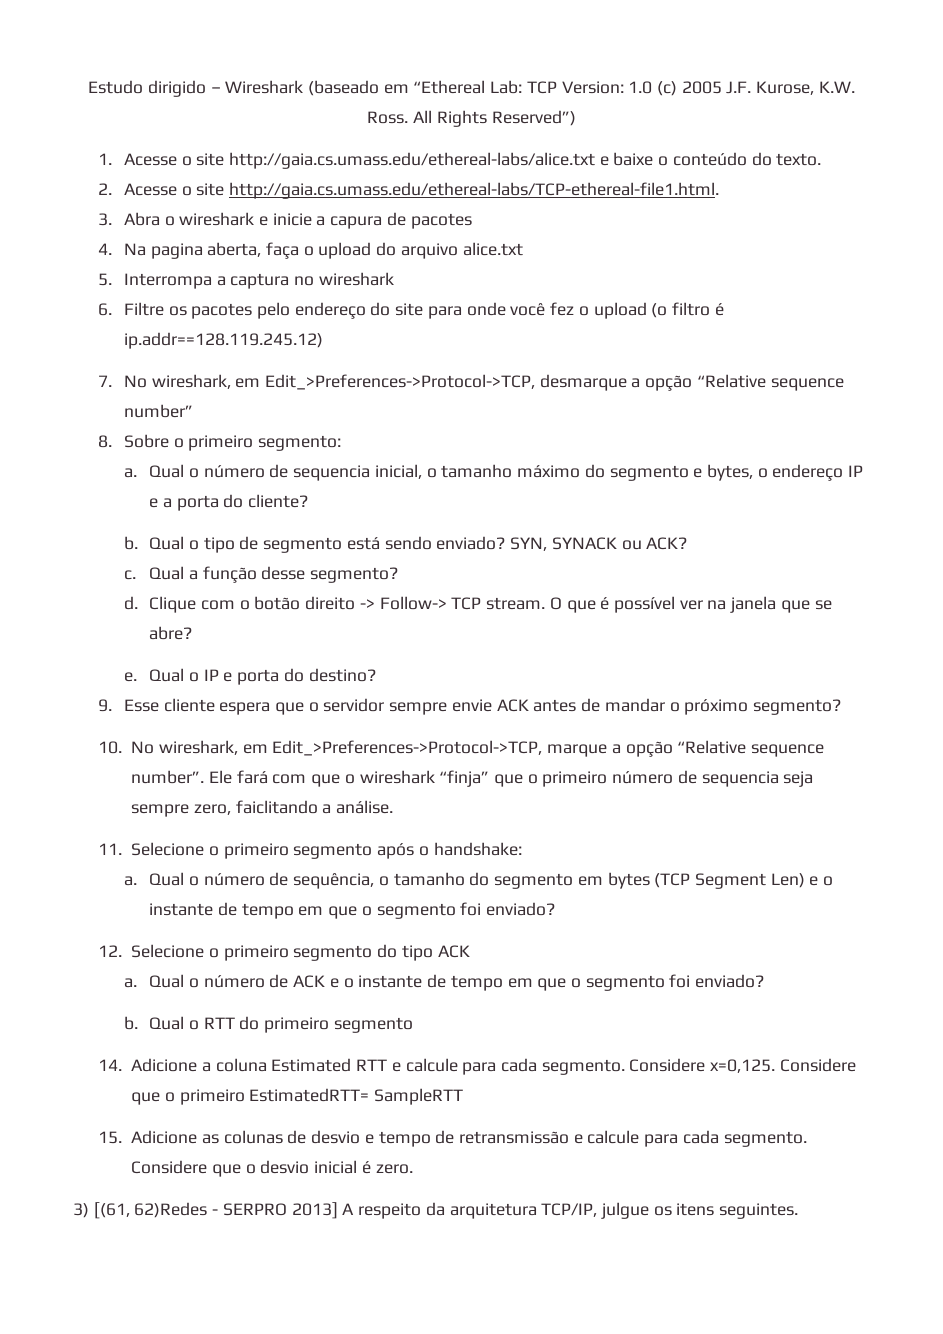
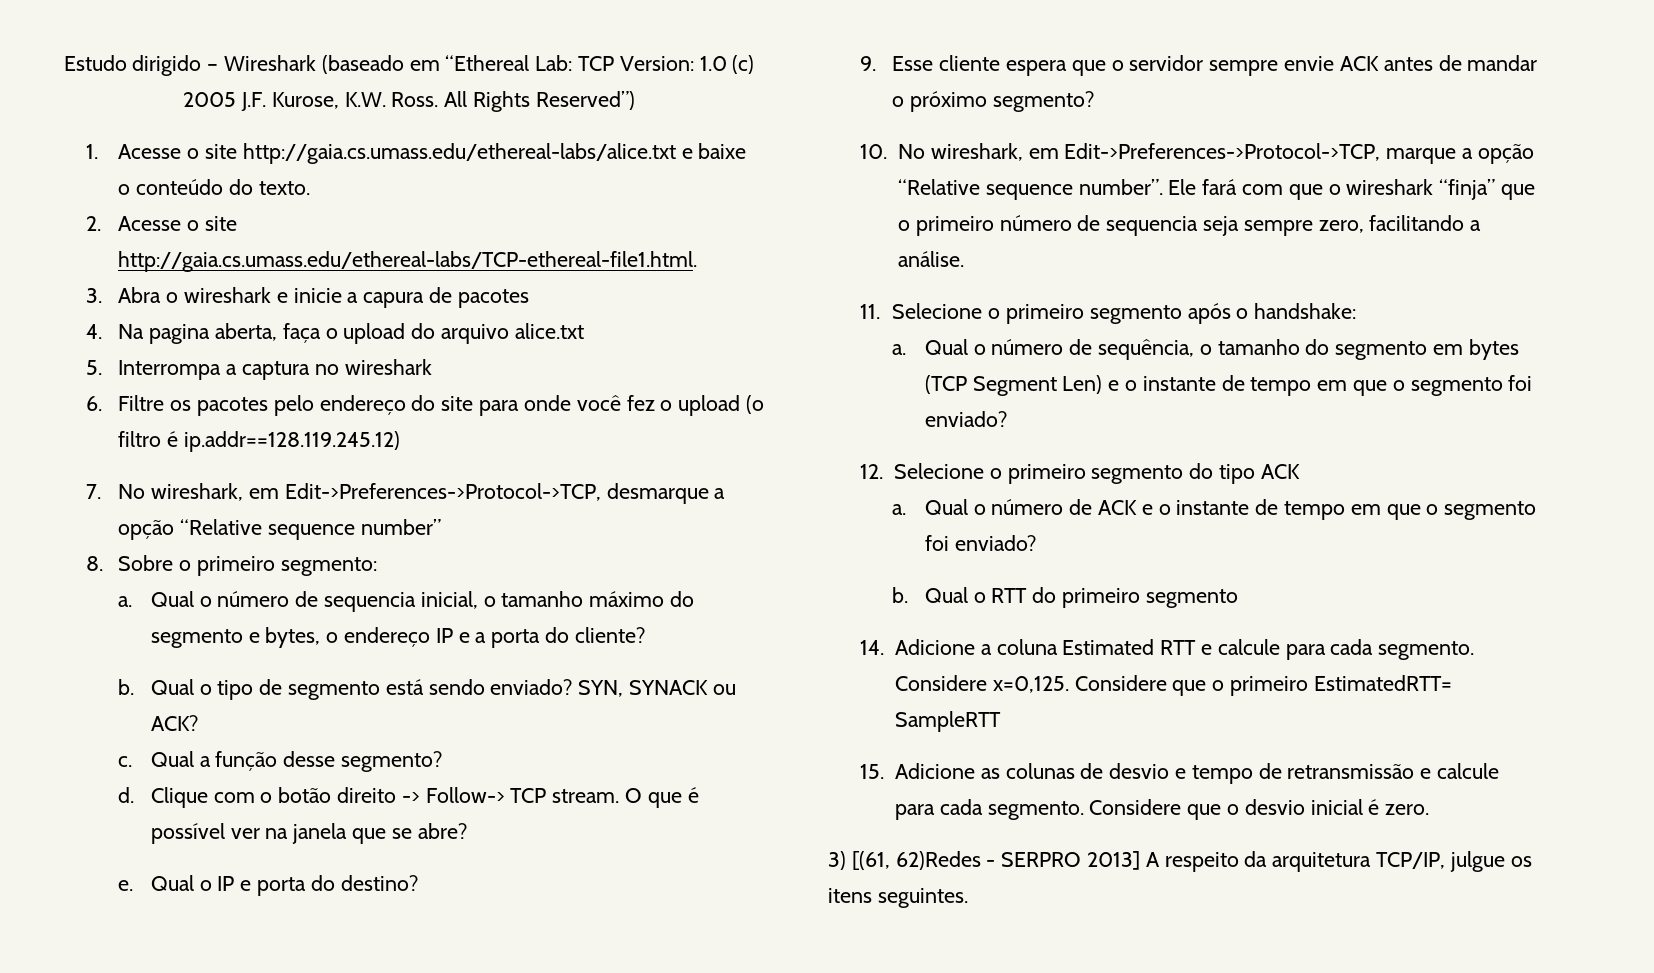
- 7. No wireshark, em Edit_>Preferences->Protocol->TCP, desmarque a opção “Relative sequence number”
+ 7. No wireshark, em Edit->Preferences->Protocol->TCP, desmarque a opção “Relative sequence number”
- 10. No wireshark, em Edit_>Preferences->Protocol->TCP, marque a opção “Relative sequence number”.
+ 10. No wireshark, em Edit->Preferences->Protocol->TCP, marque a opção “Relative sequence number”.
- Ele fará com que o wireshark “finja” que o primeiro número de sequencia seja sempre zero, faiclitando a análise.
+ Ele fará com que o wireshark “finja” que o primeiro número de sequencia seja sempre zero, facilitando a análise.

